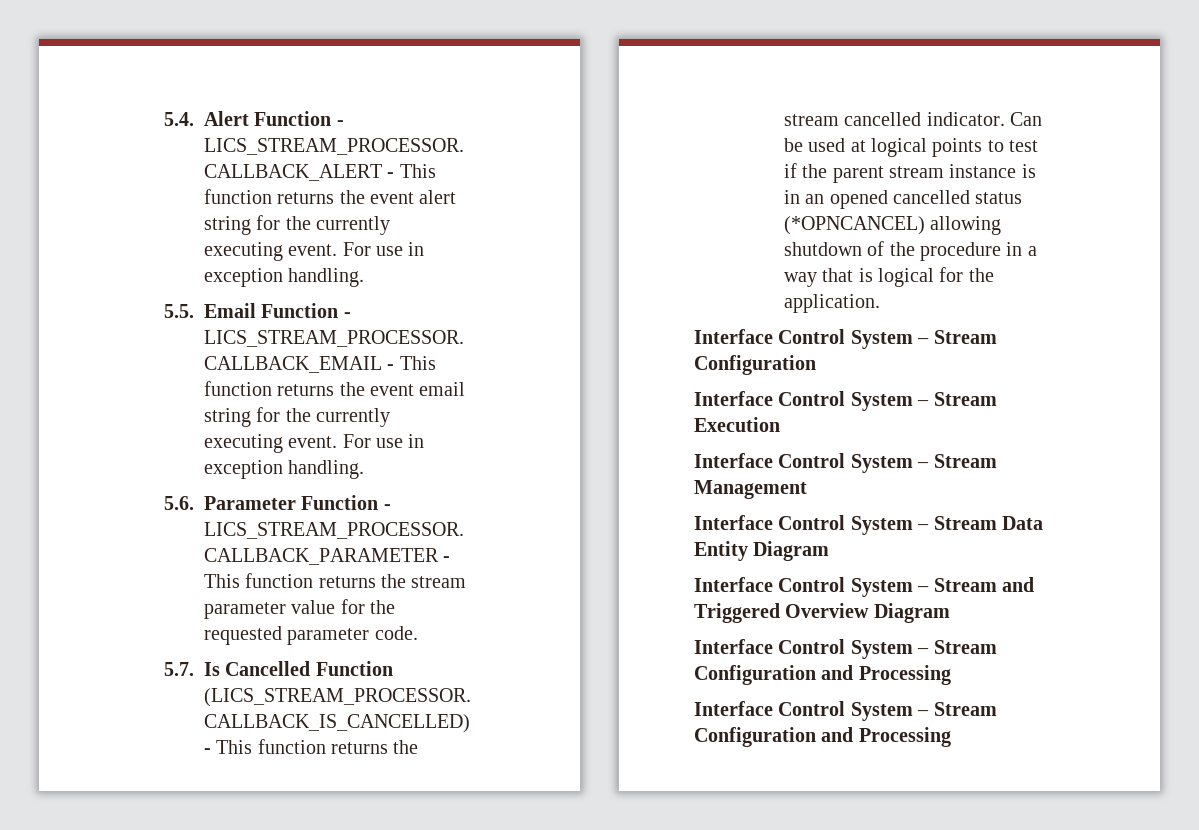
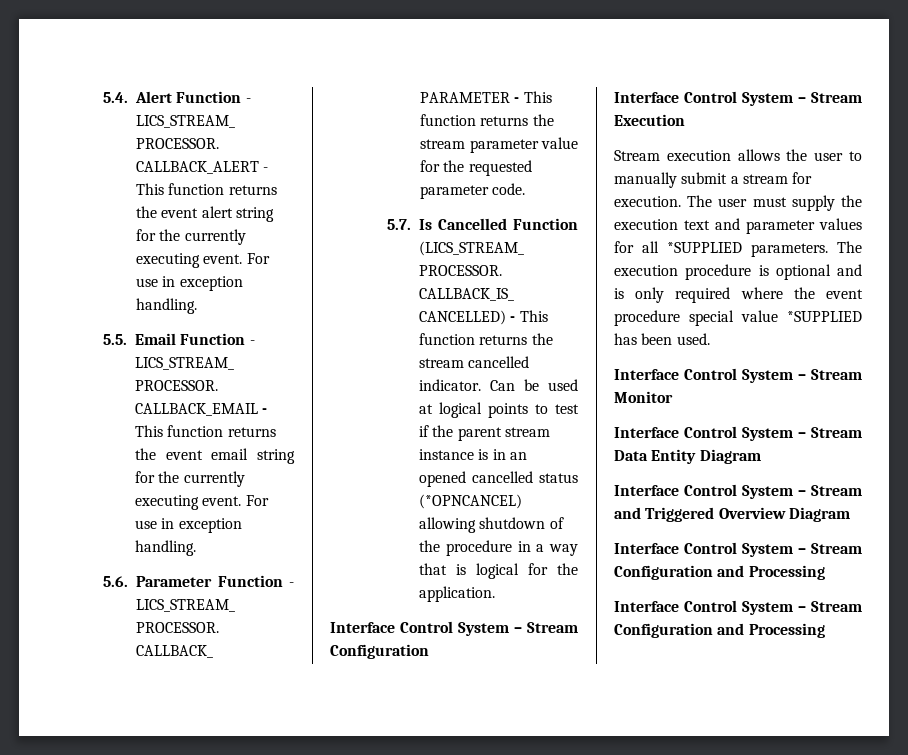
- Interface Control System – Stream Management
+ Stream execution allows the user to manually submit a stream for execution. The user must supply the execution text and parameter values for all *SUPPLIED parameters. The execution procedure is optional and is only required where the event procedure special value *SUPPLIED has been used.
+ Interface Control System – Stream Monitor

